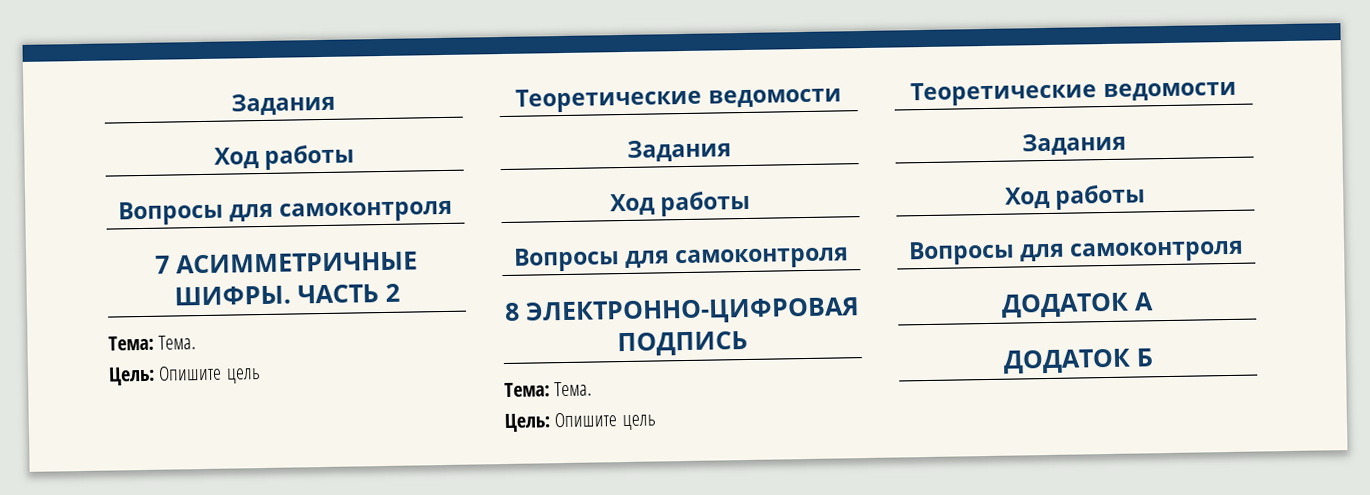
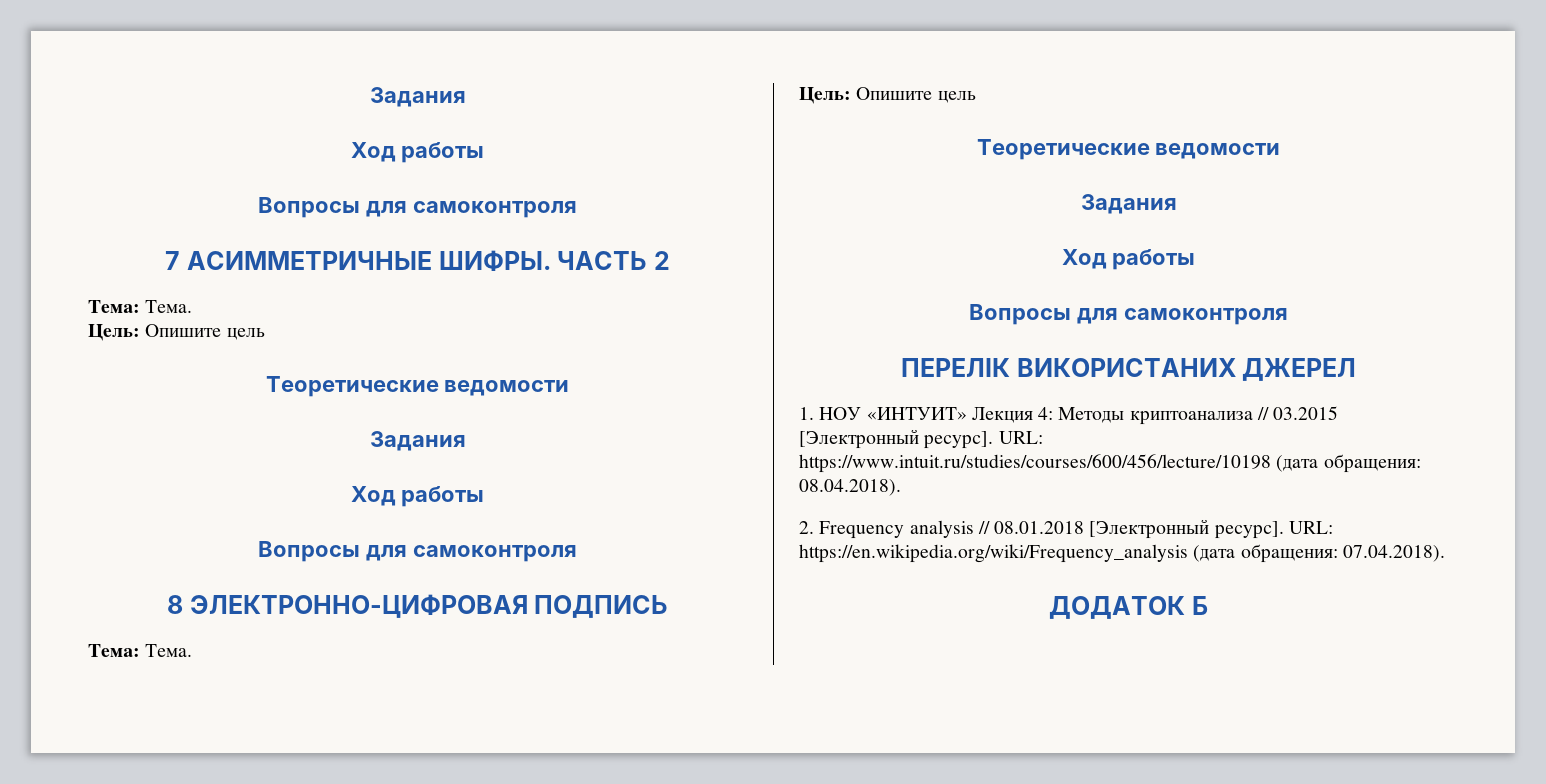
- ДОДАТОК А
+ ПЕРЕЛІК ВИКОРИСТАНИХ ДЖЕРЕЛ
+ 1. НОУ «ИНТУИТ» Лекция 4: Методы криптоанализа // 03.2015 [Электронный ресурс]. URL: https://www.intuit.ru/studies/courses/600/456/lecture/10198 (дата обращения: 08.04.2018).
+ 2. Frequency analysis // 08.01.2018 [Электронный ресурс]. URL: https://en.wikipedia.org/wiki/Frequency_analysis (дата обращения: 07.04.2018).

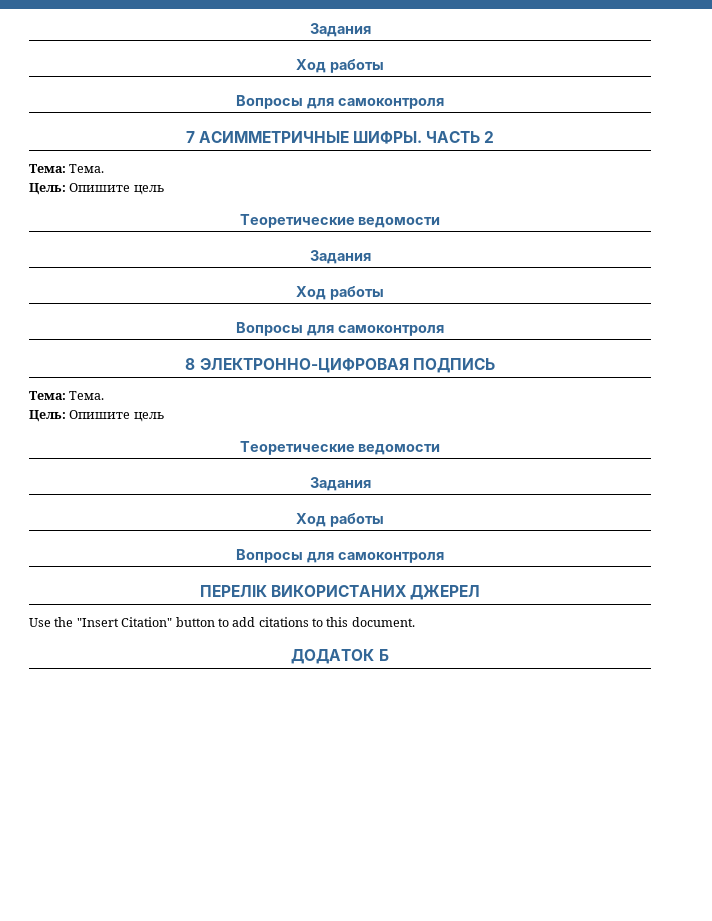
- 1. НОУ «ИНТУИТ» Лекция 4: Методы криптоанализа // 03.2015 [Электронный ресурс]. URL: https://www.intuit.ru/studies/courses/600/456/lecture/10198 (дата обращения: 08.04.2018).
- 2. Frequency analysis // 08.01.2018 [Электронный ресурс]. URL: https://en.wikipedia.org/wiki/Frequency_analysis (дата обращения: 07.04.2018).
+ Use the "Insert Citation" button to add citations to this document.

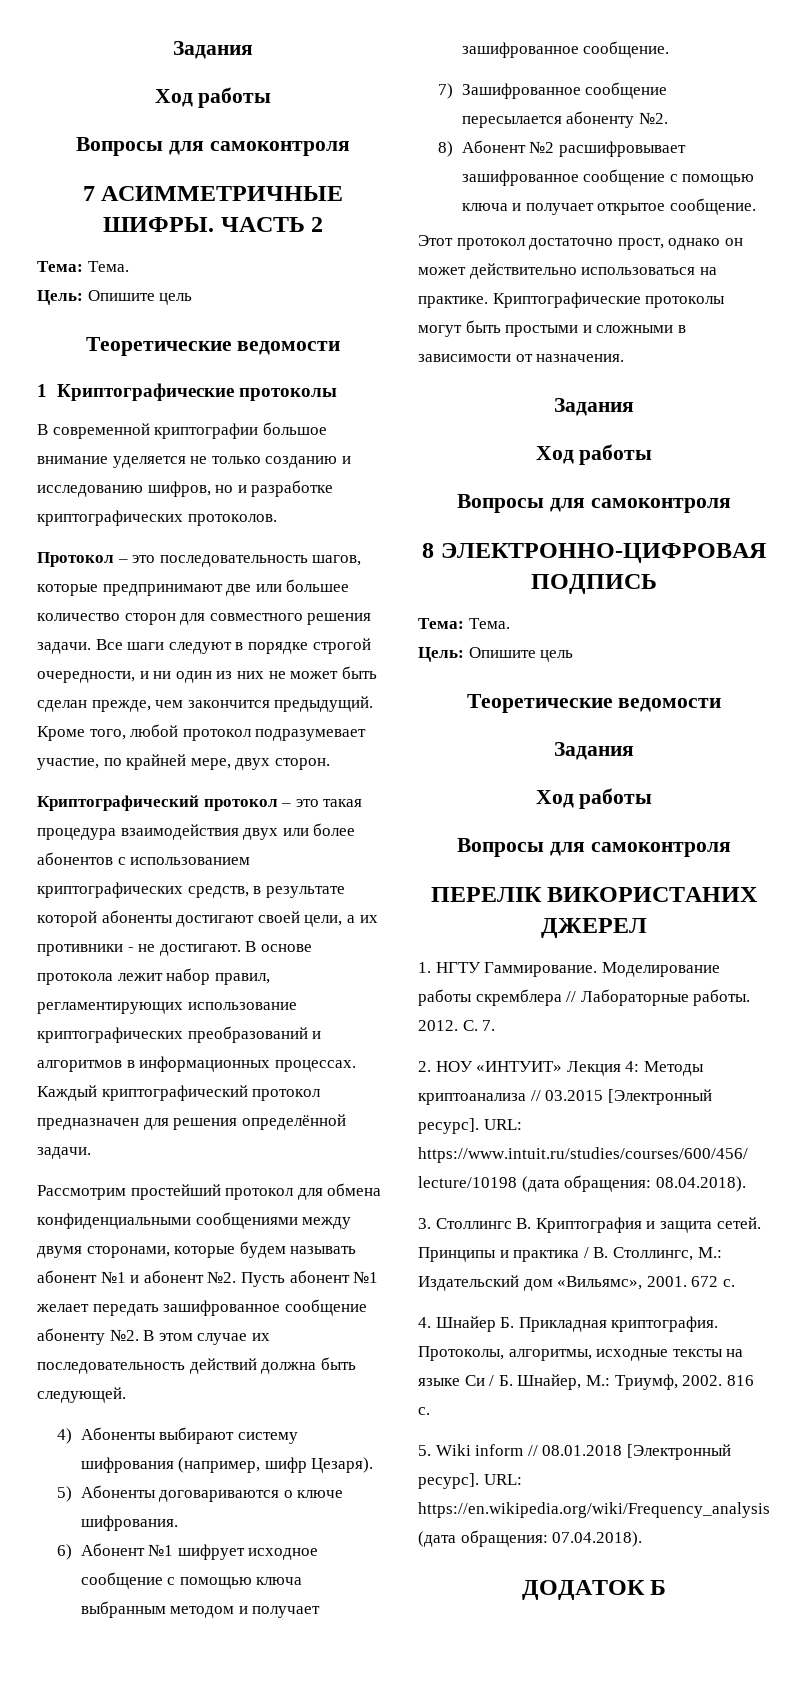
+ 1 Криптографические протоколы
+ В современной криптографии большое внимание уделяется не только созданию и исследованию шифров, но и разработке криптографических протоколов.
+ Протокол – это последовательность шагов, которые предпринимают две или большее количество сторон для совместного решения задачи. Все шаги следуют в порядке строгой очередности, и ни один из них не может быть сделан прежде, чем закончится предыдущий. Кроме того, любой протокол подразумевает участие, по крайней мере, двух сторон.
+ Криптографический протокол – это такая процедура взаимодействия двух или более абонентов с использованием криптографических средств, в результате которой абоненты достигают своей цели, а их противники - не достигают. В основе протокола лежит набор правил, регламентирующих использование криптографических преобразований и алгоритмов в информационных процессах. Каждый криптографический протокол предназначен для решения определённой задачи.
+ Рассмотрим простейший протокол для обмена конфиденциальными сообщениями между двумя сторонами, которые будем называть абонент №1 и абонент №2. Пусть абонент №1 желает передать зашифрованное сообщение абоненту №2. В этом случае их последовательность действий должна быть следующей.
+ 4) Абоненты выбирают систему шифрования (например, шифр Цезаря).
+ 5) Абоненты договариваются о ключе шифрования.
+ 6) Абонент №1 шифрует исходное сообщение с помощью ключа выбранным методом и получает зашифрованное сообщение.
+ 7) Зашифрованное сообщение пересылается абоненту №2.
+ 8) Абонент №2 расшифровывает зашифрованное сообщение с помощью ключа и получает открытое сообщение.
+ Этот протокол достаточно прост, однако он может действительно использоваться на практике. Криптографические протоколы могут быть простыми и сложными в зависимости от назначения.
- Use the "Insert Citation" button to add citations to this document.
+ 1. НГТУ Гаммирование. Моделирование работы скремблера // Лабораторные работы. 2012. C. 7.
+ 2. НОУ «ИНТУИТ» Лекция 4: Методы криптоанализа // 03.2015 [Электронный ресурс]. URL: https://www.intuit.ru/studies/courses/600/456/ lecture/10198 (дата обращения: 08.04.2018).
+ 3. Столлингс В. Криптография и защита сетей. Принципы и практика / В. Столлингс, М.: Издательский дом «Вильямс», 2001. 672 c.
+ 4. Шнайер Б. Прикладная криптография. Протоколы, алгоритмы, исходные тексты на языке Си / Б. Шнайер, М.: Триумф, 2002. 816 c.
+ 5. Wiki inform // 08.01.2018 [Электронный ресурс]. URL: https://en.wikipedia.org/wiki/Frequency_analysis (дата обращения: 07.04.2018).

